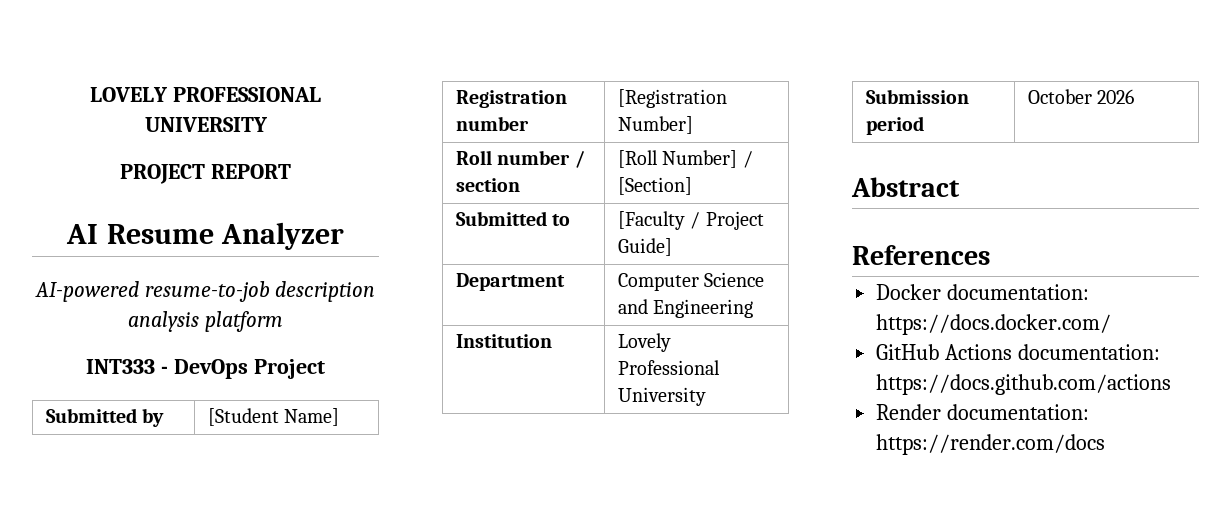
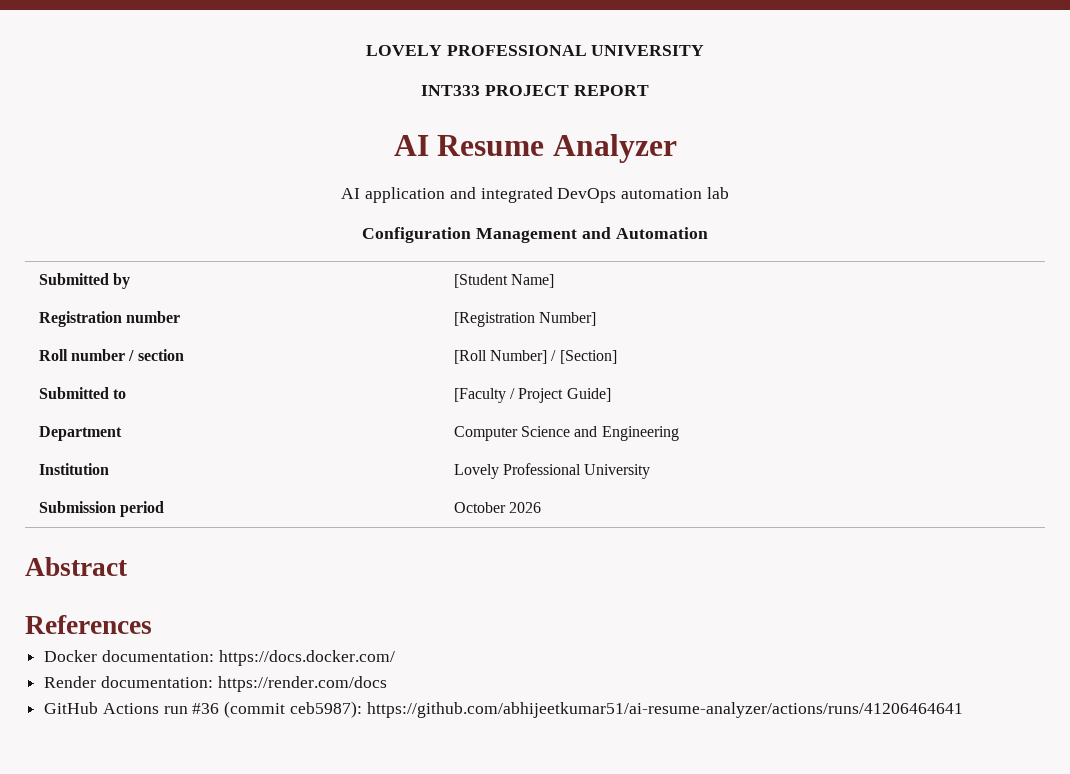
- PROJECT REPORT
+ INT333 PROJECT REPORT
- AI-powered resume-to-job description analysis platform
- INT333 - DevOps Project
+ AI application and integrated DevOps automation lab
+ Configuration Management and Automation
- GitHub Actions documentation: https://docs.github.com/actions
+ GitHub Actions run #36 (commit ceb5987): https://github.com/abhijeetkumar51/ai-resume-analyzer/actions/runs/41206464641

